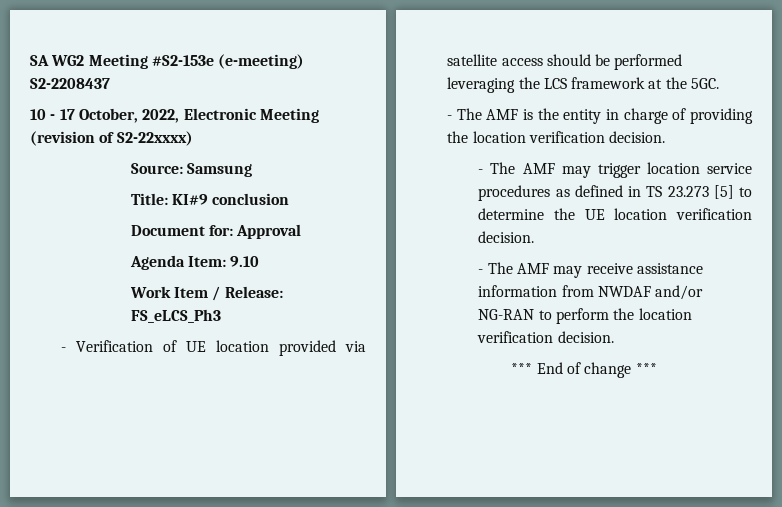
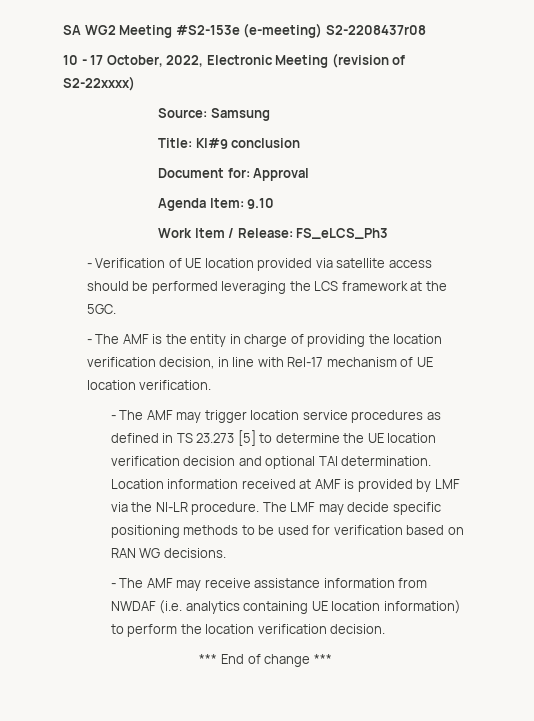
- SA WG2 Meeting #S2-153e (e-meeting) S2-2208437
+ SA WG2 Meeting #S2-153e (e-meeting) S2-2208437r08
- - The AMF is the entity in charge of providing the location verification decision.
+ - The AMF is the entity in charge of providing the location verification decision, in line with Rel-17 mechanism of UE location verification.
- - The AMF may trigger location service procedures as defined in TS 23.273 [5] to determine the UE location verification decision.
+ - The AMF may trigger location service procedures as defined in TS 23.273 [5] to determine the UE location verification decision and optional TAI determination. Location information received at AMF is provided by LMF via the NI-LR procedure. The LMF may decide specific positioning methods to be used for verification based on RAN WG decisions.
- - The AMF may receive assistance information from NWDAF and/or NG-RAN to perform the location verification decision.
+ - The AMF may receive assistance information from NWDAF (i.e. analytics containing UE location information) to perform the location verification decision.

